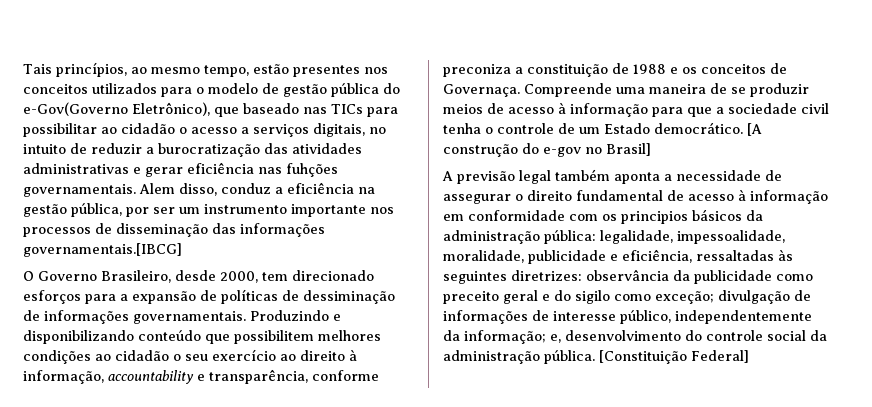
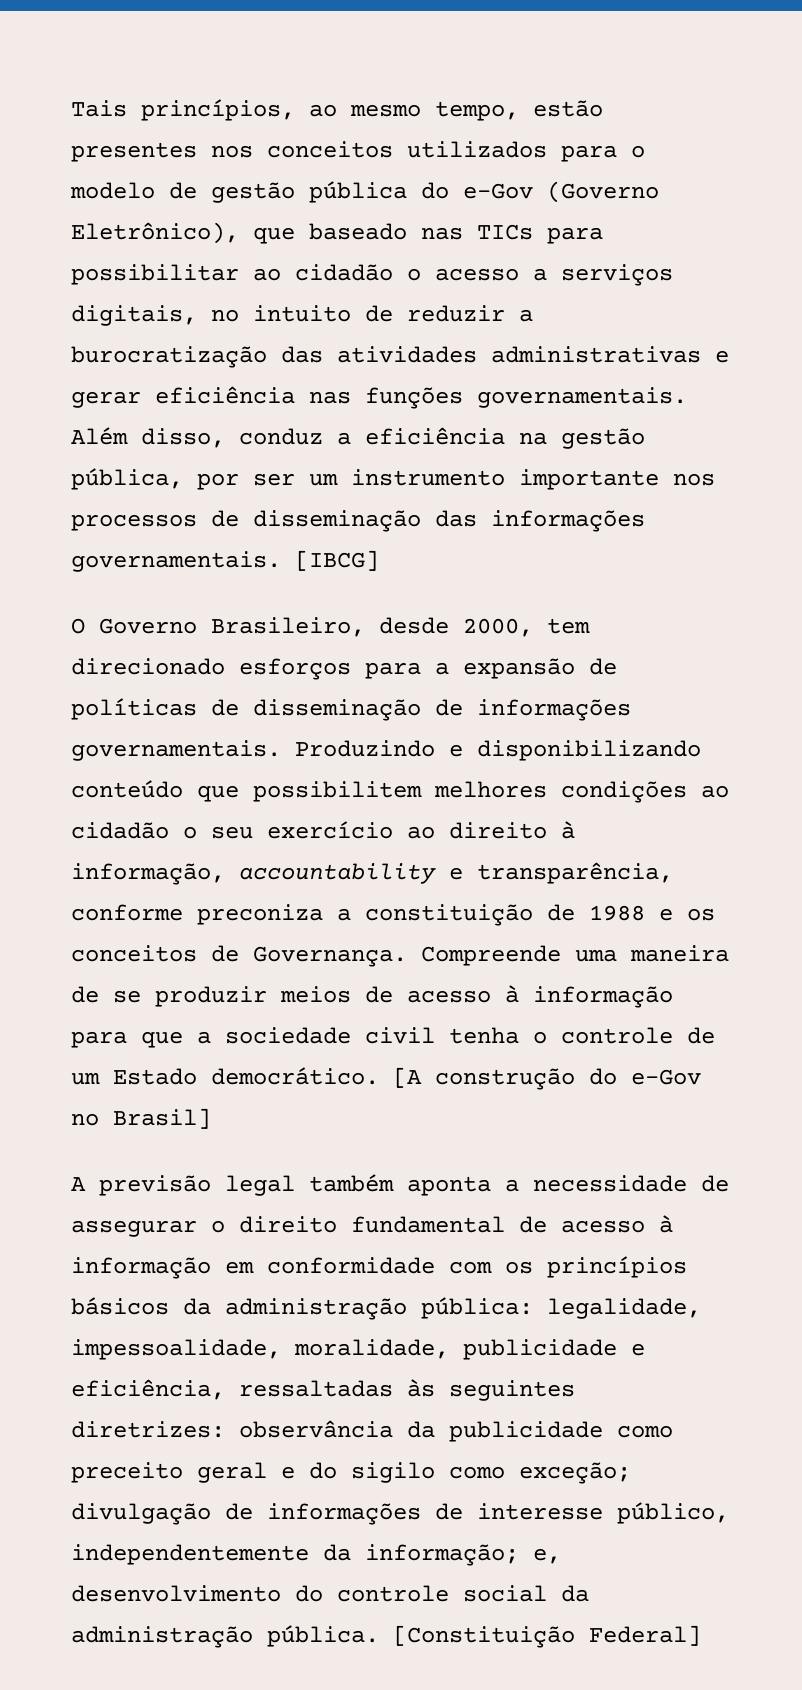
- Tais princípios, ao mesmo tempo, estão presentes nos conceitos utilizados para o modelo de gestão pública do e-Gov(Governo Eletrônico), que baseado nas TICs para possibilitar ao cidadão o acesso a serviços digitais, no intuito de reduzir a burocratização das atividades administrativas e gerar eficiência nas fuhções governamentais. Alem disso, conduz a eficiência na gestão pública, por ser um instrumento importante nos processos de disseminação das informações governamentais.[IBCG]
+ Tais princípios, ao mesmo tempo, estão presentes nos conceitos utilizados para o modelo de gestão pública do e-Gov (Governo Eletrônico), que baseado nas TICs para possibilitar ao cidadão o acesso a serviços digitais, no intuito de reduzir a burocratização das atividades administrativas e gerar eficiência nas funções governamentais. Além disso, conduz a eficiência na gestão pública, por ser um instrumento importante nos processos de disseminação das informações governamentais. [IBCG]
- O Governo Brasileiro, desde 2000, tem direcionado esforços para a expansão de políticas de dessiminação de informações governamentais.
+ O Governo Brasileiro, desde 2000, tem direcionado esforços para a expansão de políticas de disseminação de informações governamentais.
- Produzindo e disponibilizando conteúdo que possibilitem melhores condições ao cidadão o seu exercício ao direito à informação, accountability e transparência, conforme preconiza a constituição de 1988 e os conceitos de Governaça.
+ Produzindo e disponibilizando conteúdo que possibilitem melhores condições ao cidadão o seu exercício ao direito à informação, accountability e transparência, conforme preconiza a constituição de 1988 e os conceitos de Governança.
- [A construção do e-gov no Brasil]
+ [A construção do e-Gov no Brasil]
- A previsão legal também aponta a necessidade de assegurar o direito fundamental de acesso à informação em conformidade com os principios básicos da administração pública:
+ A previsão legal também aponta a necessidade de assegurar o direito fundamental de acesso à informação em conformidade com os princípios básicos da administração pública:

